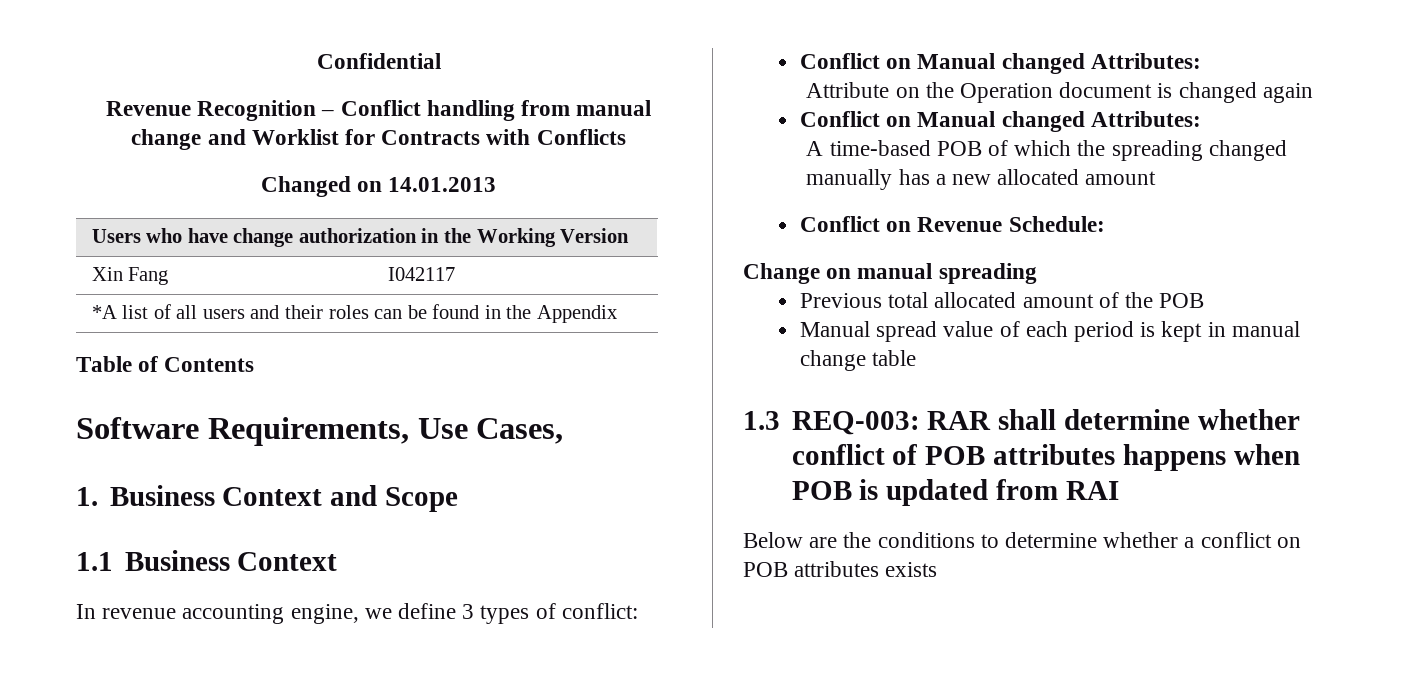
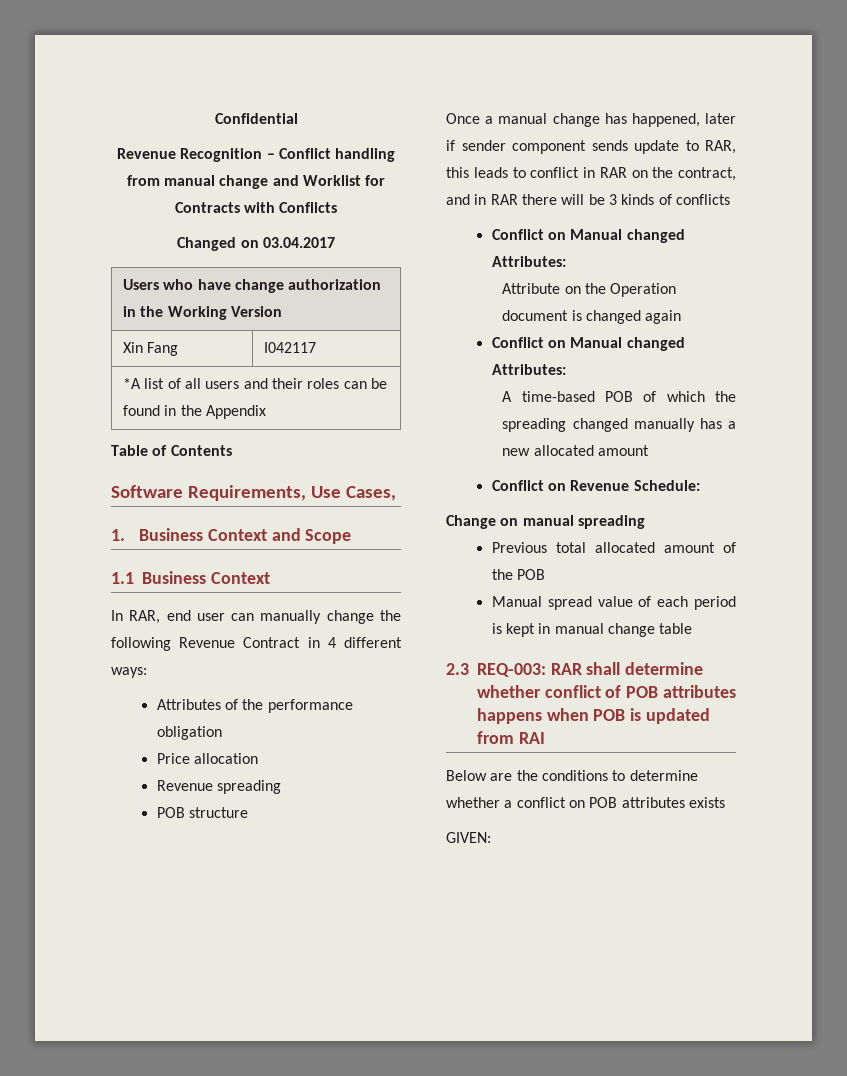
- Changed on 14.01.2013
+ Changed on 03.04.2017
- In revenue accounting engine, we define 3 types of conflict:
+ In RAR, end user can manually change the following Revenue Contract in 4 different ways:
+ Attributes of the performance obligation
+ Price allocation
+ Revenue spreading
+ POB structure
+ Once a manual change has happened, later if sender component sends update to RAR, this leads to conflict in RAR on the contract, and in RAR there will be 3 kinds of conflicts
- 1.3 REQ-003: RAR shall determine whether conflict of POB attributes happens when POB is updated from RAI
+ 2.3 REQ-003: RAR shall determine whether conflict of POB attributes happens when POB is updated from RAI
+ GIVEN:

